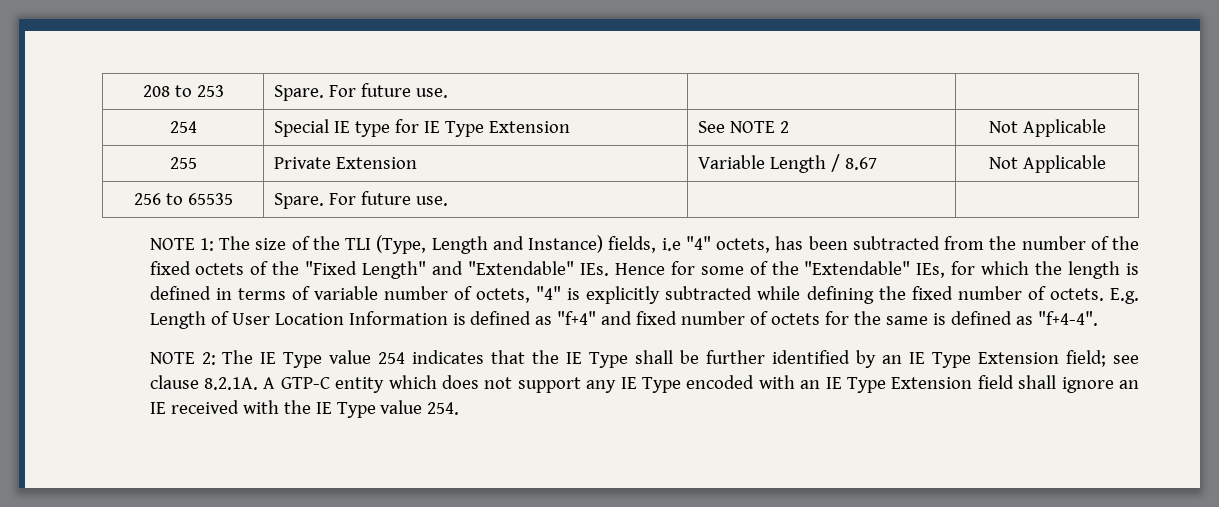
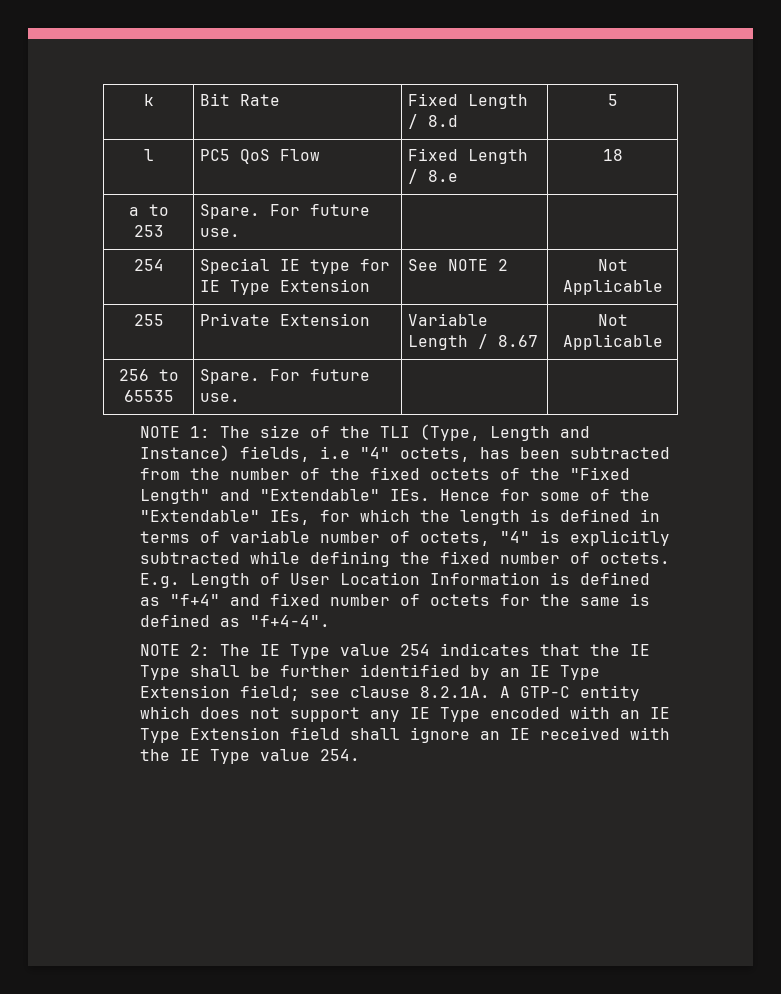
- 208 to 253 | Spare. For future use. | |
+ k | Bit Rate | Fixed Length / 8.d | 5
+ l | PC5 QoS Flow | Fixed Length / 8.e | 18
+ a to 253 | Spare. For future use. | |

